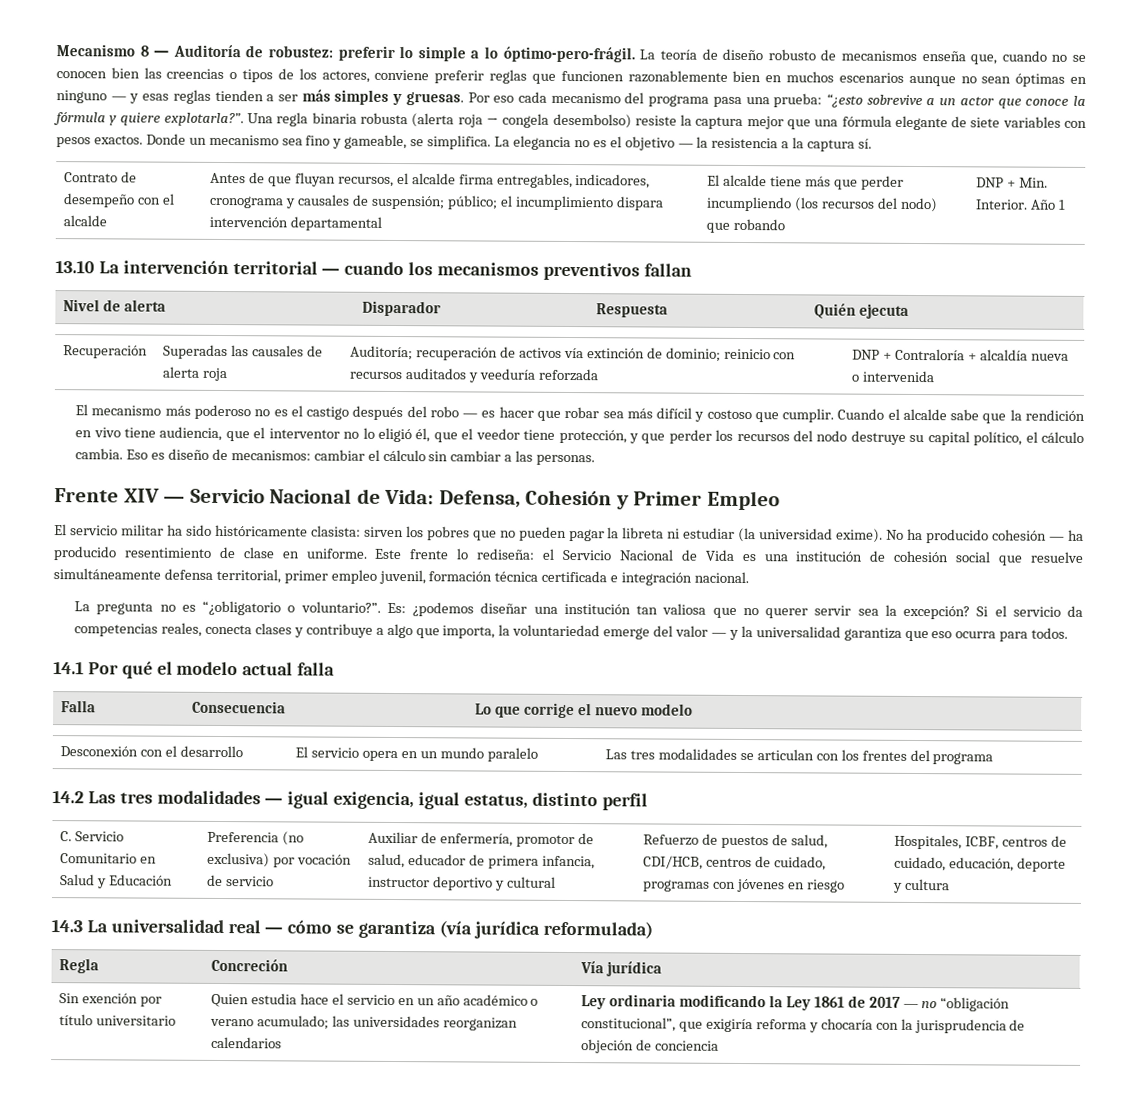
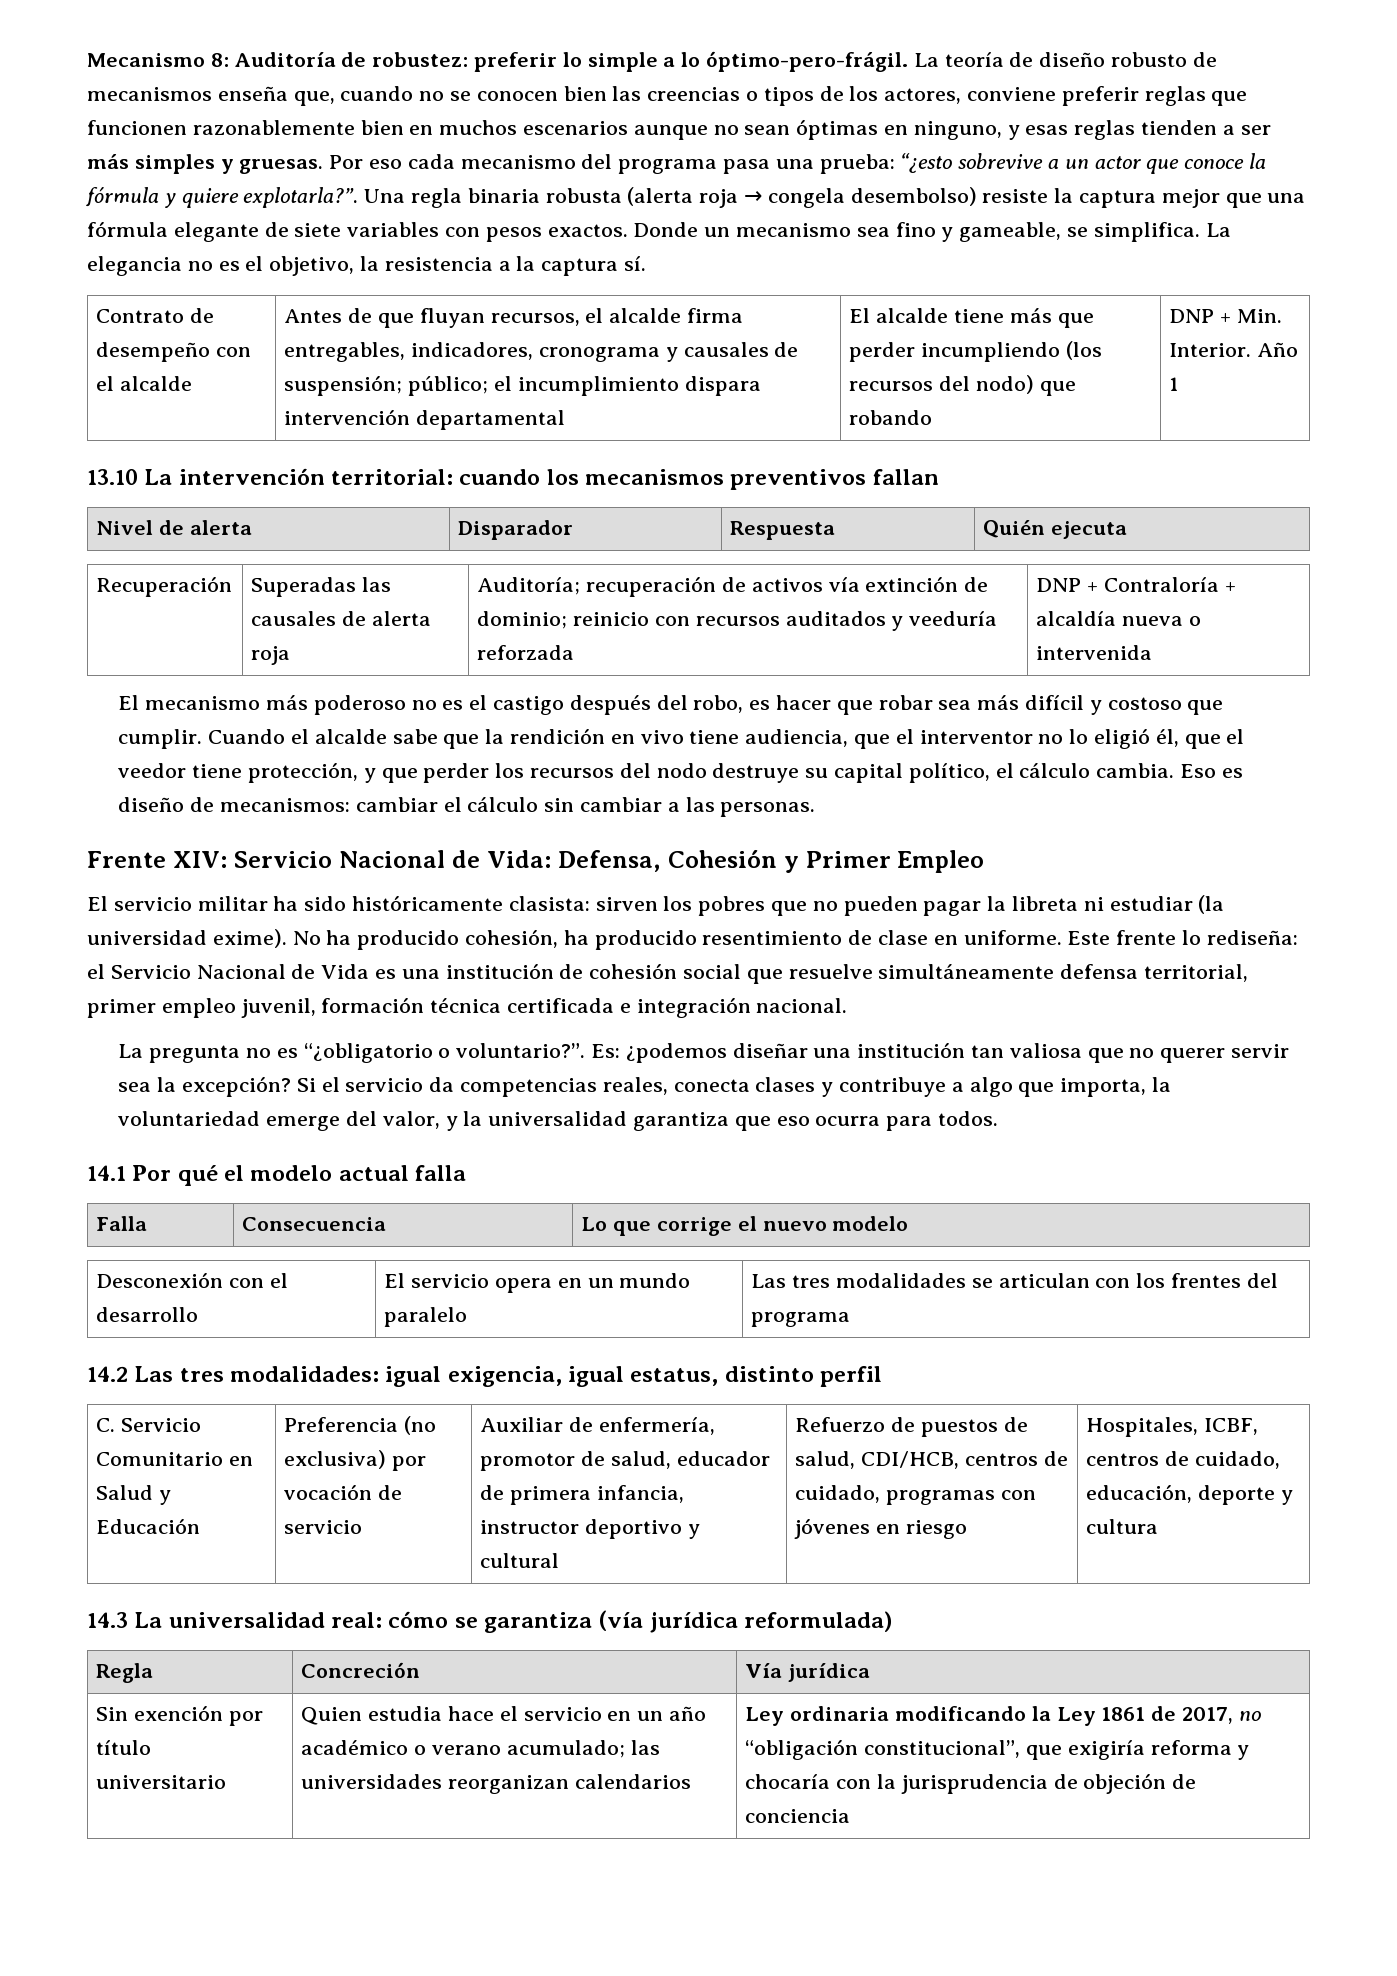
- Mecanismo 8 — Auditoría de robustez: preferir lo simple a lo óptimo-pero-frágil.
+ Mecanismo 8: Auditoría de robustez: preferir lo simple a lo óptimo-pero-frágil.
- La teoría de diseño robusto de mecanismos enseña que, cuando no se conocen bien las creencias o tipos de los actores, conviene preferir reglas que funcionen razonablemente bien en muchos escenarios aunque no sean óptimas en ninguno — y esas reglas tienden a ser más simples y gruesas.
+ La teoría de diseño robusto de mecanismos enseña que, cuando no se conocen bien las creencias o tipos de los actores, conviene preferir reglas que funcionen razonablemente bien en muchos escenarios aunque no sean óptimas en ninguno, y esas reglas tienden a ser más simples y gruesas.
- La elegancia no es el objetivo — la resistencia a la captura sí.
+ La elegancia no es el objetivo, la resistencia a la captura sí.
- 13.10 La intervención territorial — cuando los mecanismos preventivos fallan
+ 13.10 La intervención territorial: cuando los mecanismos preventivos fallan
- El mecanismo más poderoso no es el castigo después del robo — es hacer que robar sea más difícil y costoso que cumplir.
+ El mecanismo más poderoso no es el castigo después del robo, es hacer que robar sea más difícil y costoso que cumplir.
- Frente XIV — Servicio Nacional de Vida: Defensa, Cohesión y Primer Empleo
+ Frente XIV: Servicio Nacional de Vida: Defensa, Cohesión y Primer Empleo
- No ha producido cohesión — ha producido resentimiento de clase en uniforme.
+ No ha producido cohesión, ha producido resentimiento de clase en uniforme.
- Si el servicio da competencias reales, conecta clases y contribuye a algo que importa, la voluntariedad emerge del valor — y la universalidad garantiza que eso ocurra para todos.
+ Si el servicio da competencias reales, conecta clases y contribuye a algo que importa, la voluntariedad emerge del valor, y la universalidad garantiza que eso ocurra para todos.
- 14.2 Las tres modalidades — igual exigencia, igual estatus, distinto perfil
+ 14.2 Las tres modalidades: igual exigencia, igual estatus, distinto perfil
- 14.3 La universalidad real — cómo se garantiza (vía jurídica reformulada)
+ 14.3 La universalidad real: cómo se garantiza (vía jurídica reformulada)
- Ley ordinaria modificando la Ley 1861 de 2017 — no “obligación constitucional”, que exigiría reforma y chocaría con la jurisprudencia de objeción de conciencia
+ Ley ordinaria modificando la Ley 1861 de 2017, no “obligación constitucional”, que exigiría reforma y chocaría con la jurisprudencia de objeción de conciencia

